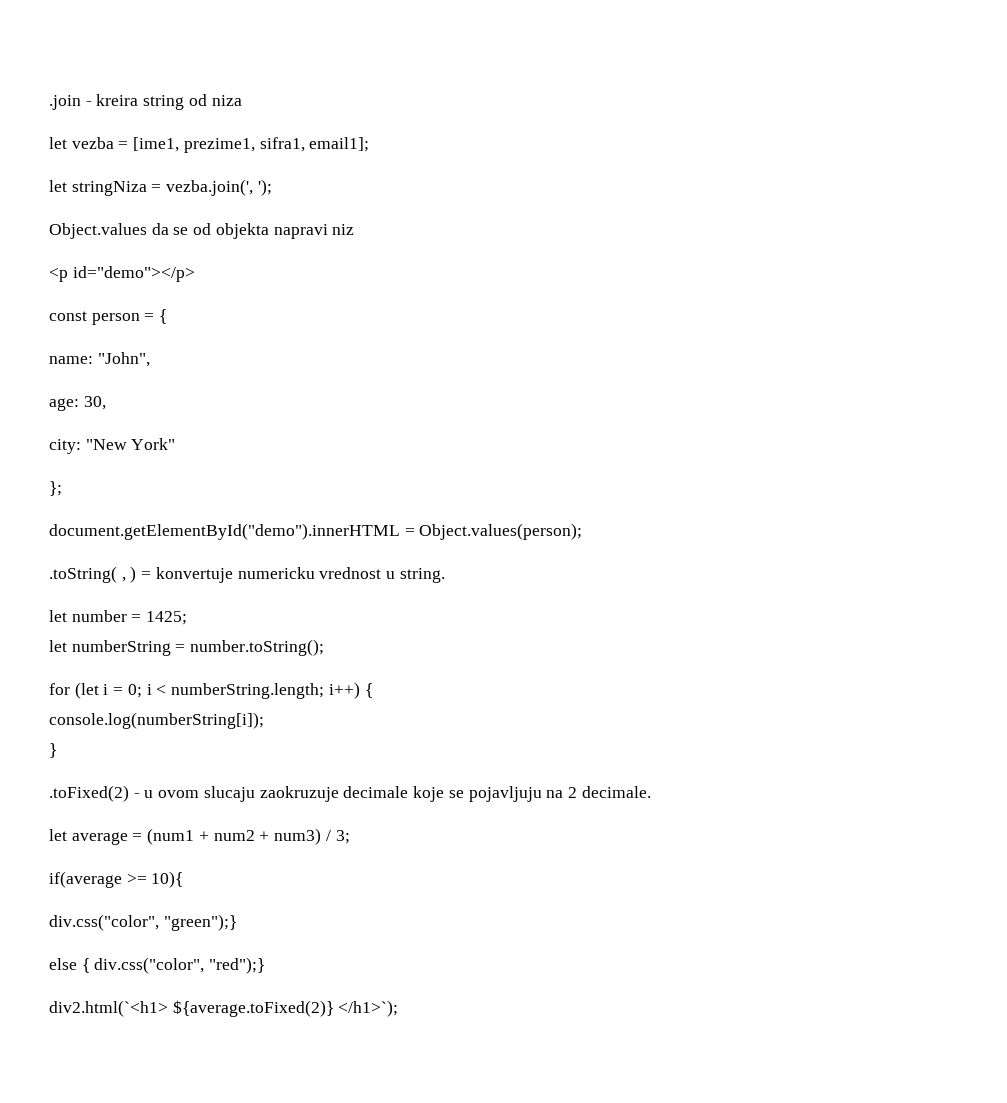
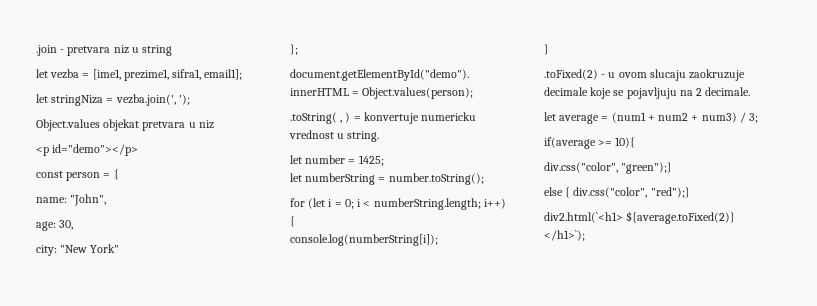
- .join - kreira string od niza
+ .join - pretvara niz u string
- Object.values da se od objekta napravi niz
+ Object.values objekat pretvara u niz

